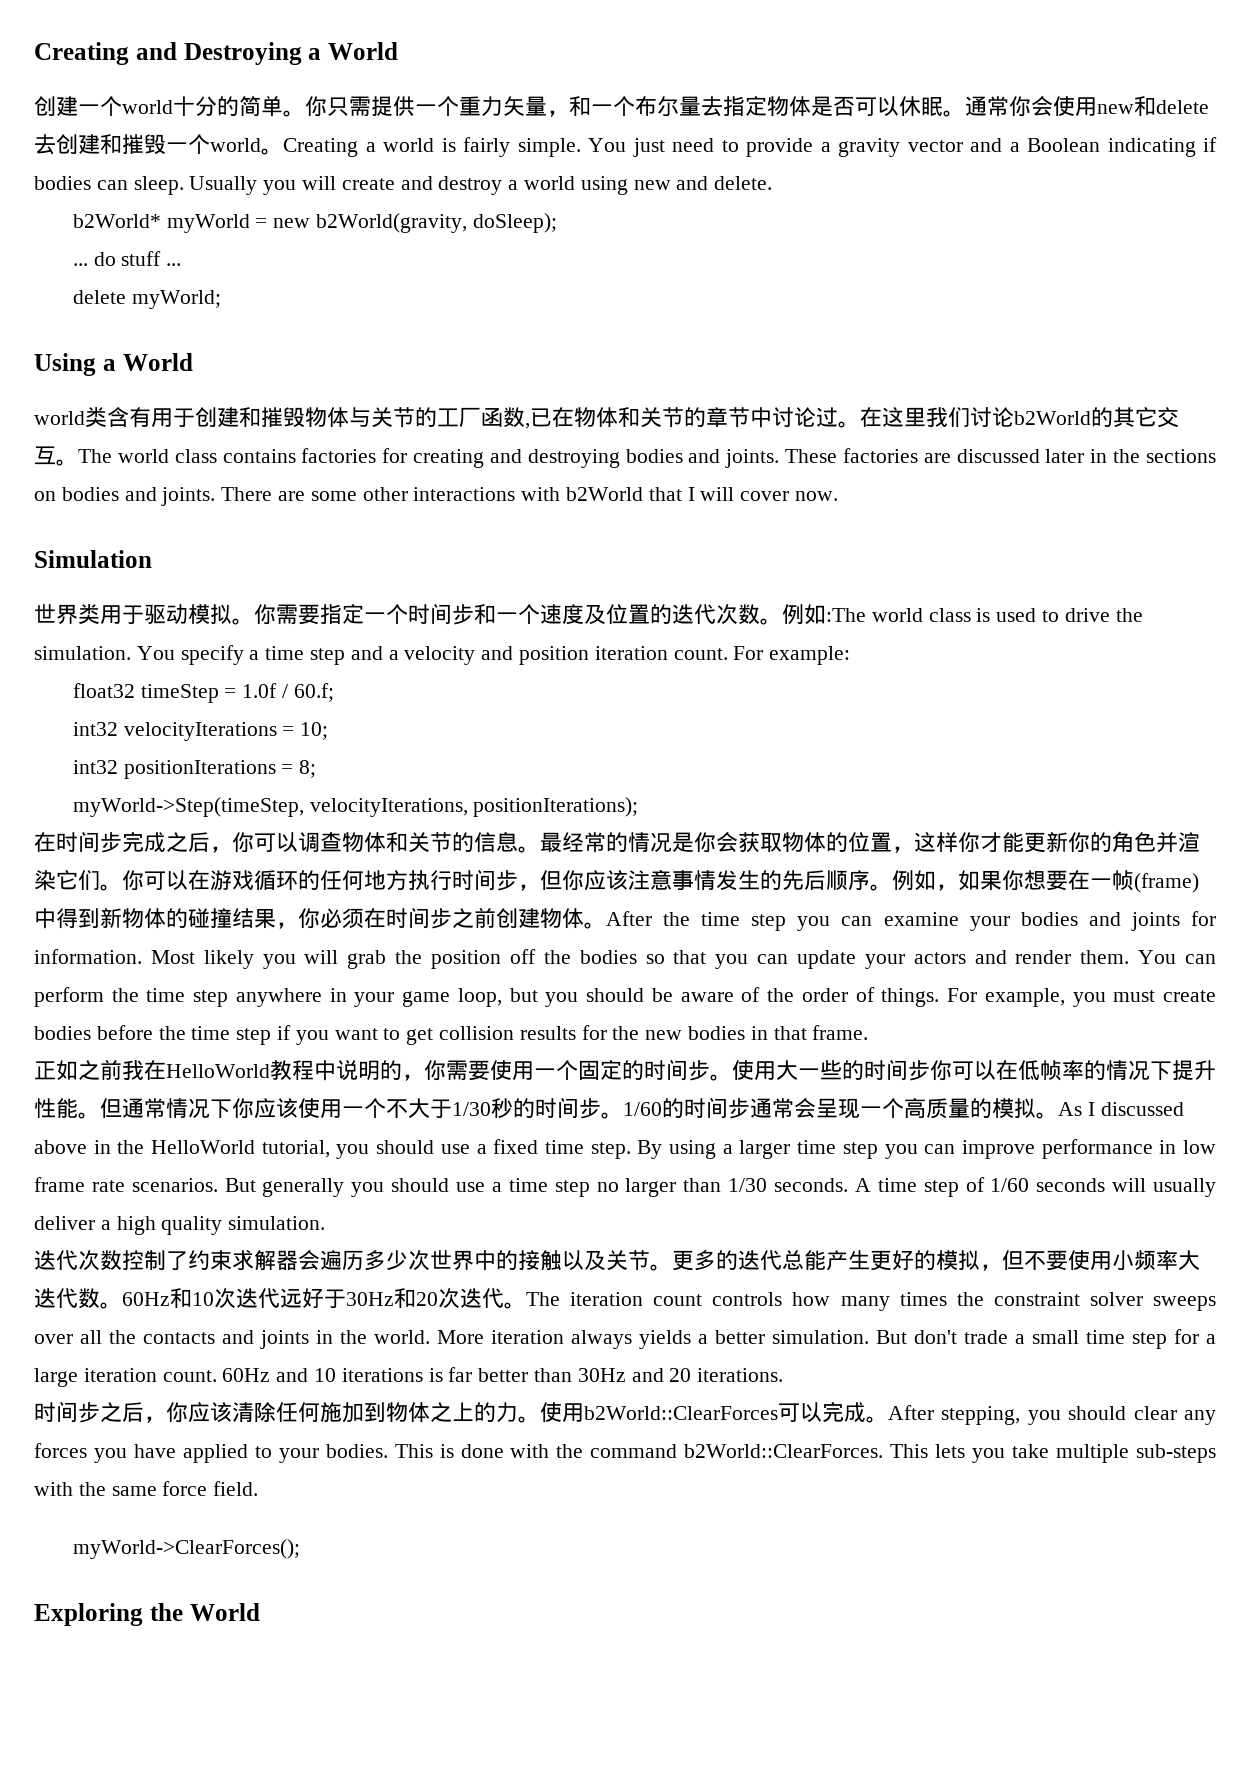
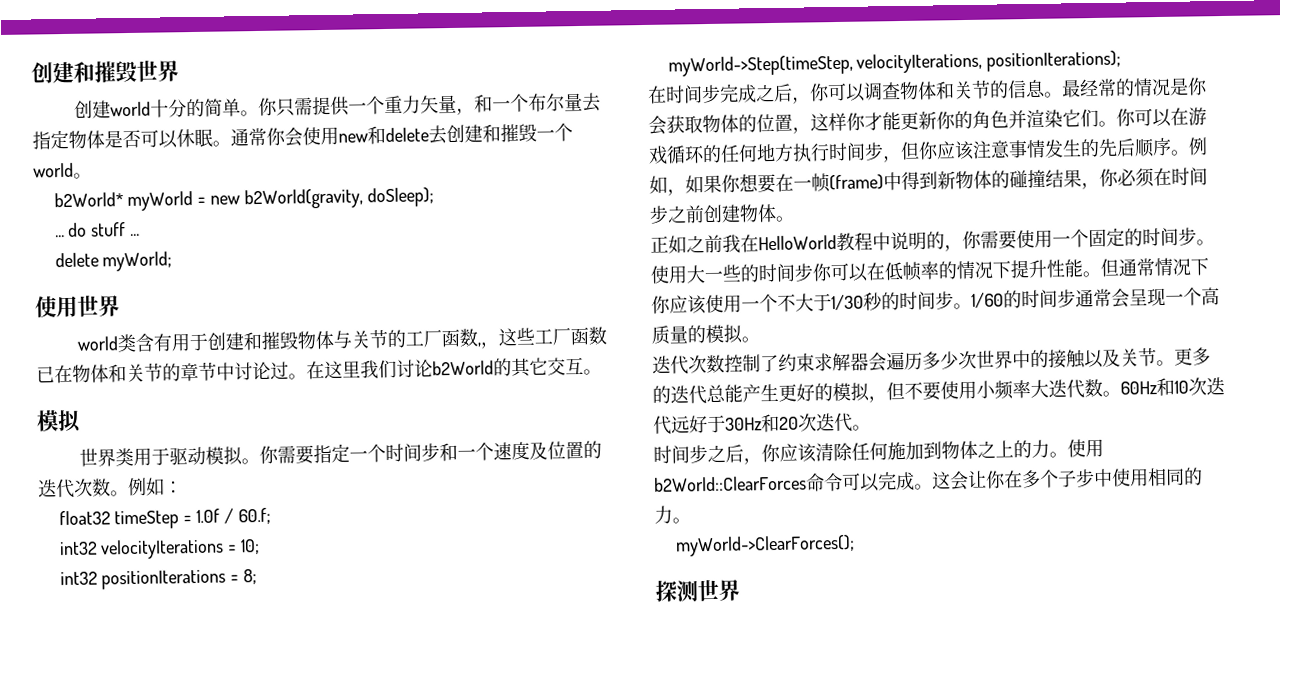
- Creating and Destroying a World
- 创建一个world十分的简单。
+ 创建和摧毁世界
+ 创建world十分的简单。
- Creating a world is fairly simple. You just need to provide a gravity vector and a Boolean indicating if bodies can sleep. Usually you will create and destroy a world using new and delete.
- Using a World
+ 使用世界
- world类含有用于创建和摧毁物体与关节的工厂函数,已在物体和关节的章节中讨论过。
+ world类含有用于创建和摧毁物体与关节的工厂函数,，这些工厂函数已在物体和关节的章节中讨论过。
- 在这里我们讨论b2World的其它交互。The world class contains factories for creating and destroying bodies and joints. These factories are discussed later in the sections on bodies and joints. There are some other interactions with b2World that I will cover now.
- Simulation
+ 在这里我们讨论b2World的其它交互。
+ 模拟
- 例如:The world class is used to drive the simulation. You specify a time step and a velocity and position iteration count. For example:
+ 例如：
- After the time step you can examine your bodies and joints for information. Most likely you will grab the position off the bodies so that you can update your actors and render them. You can perform the time step anywhere in your game loop, but you should be aware of the order of things. For example, you must create bodies before the time step if you want to get collision results for the new bodies in that frame.
- As I discussed above in the HelloWorld tutorial, you should use a fixed time step. By using a larger time step you can improve performance in low frame rate scenarios. But generally you should use a time step no larger than 1/30 seconds. A time step of 1/60 seconds will usually deliver a high quality simulation.
- The iteration count controls how many times the constraint solver sweeps over all the contacts and joints in the world. More iteration always yields a better simulation. But don't trade a small time step for a large iteration count. 60Hz and 10 iterations is far better than 30Hz and 20 iterations.
- 使用b2World::ClearForces可以完成。
+ 使用b2World::ClearForces命令可以完成。
- After stepping, you should clear any forces you have applied to your bodies. This is done with the command b2World::ClearForces. This lets you take multiple sub-steps with the same force field.
+ 这会让你在多个子步中使用相同的力。
  myWorld->ClearForces();
- Exploring the World
+ 探测世界

